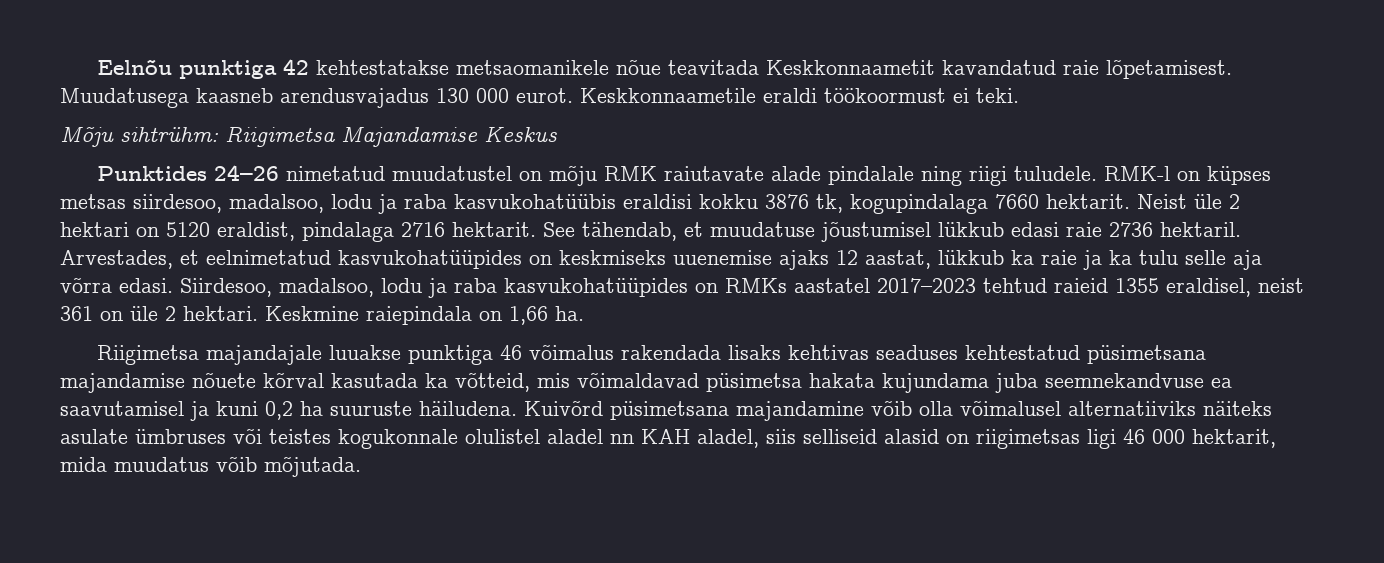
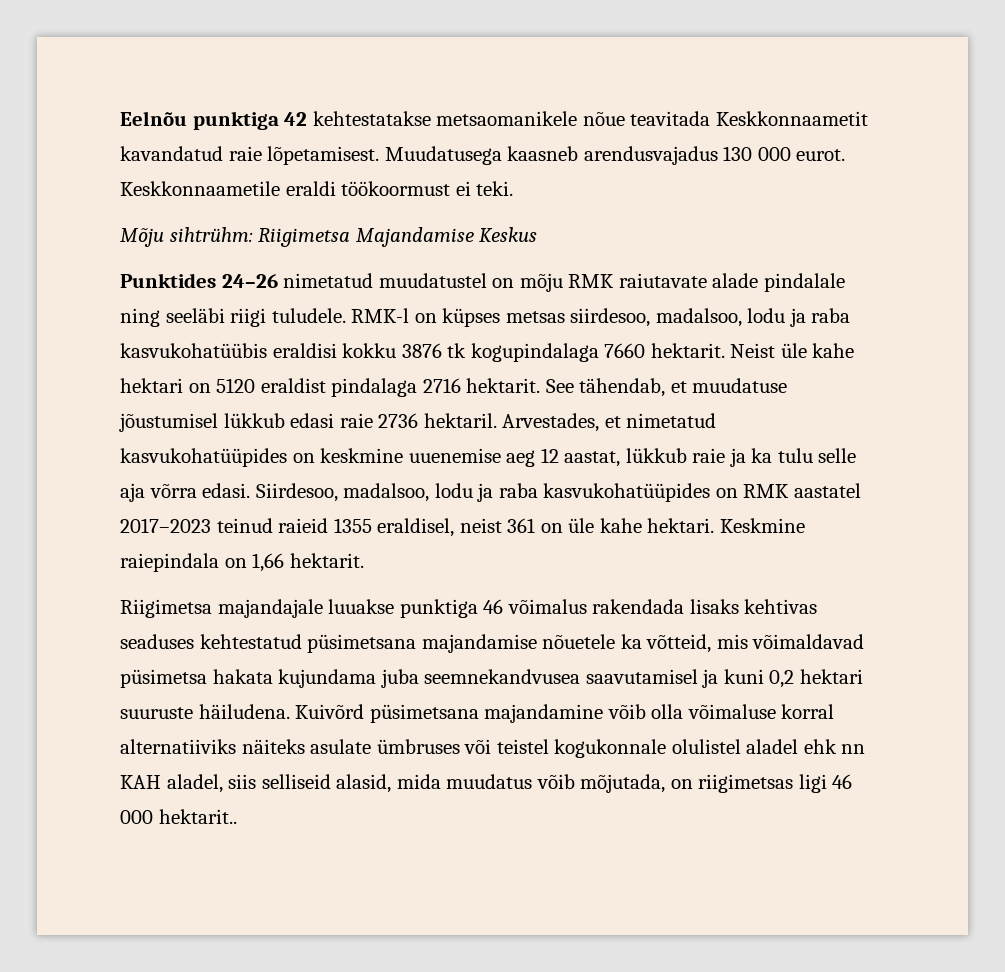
- Punktides 24–26 nimetatud muudatustel on mõju RMK raiutavate alade pindalale ning riigi tuludele.
+ Punktides 24–26 nimetatud muudatustel on mõju RMK raiutavate alade pindalale ning seeläbi riigi tuludele.
- RMK-l on küpses metsas siirdesoo, madalsoo, lodu ja raba kasvukohatüübis eraldisi kokku 3876 tk, kogupindalaga 7660 hektarit.
+ RMK-l on küpses metsas siirdesoo, madalsoo, lodu ja raba kasvukohatüübis eraldisi kokku 3876 tk kogupindalaga 7660 hektarit.
- Neist üle 2 hektari on 5120 eraldist, pindalaga 2716 hektarit.
+ Neist üle kahe hektari on 5120 eraldist pindalaga 2716 hektarit.
- Arvestades, et eelnimetatud kasvukohatüüpides on keskmiseks uuenemise ajaks 12 aastat, lükkub ka raie ja ka tulu selle aja võrra edasi.
+ Arvestades, et nimetatud kasvukohatüüpides on keskmine uuenemise aeg 12 aastat, lükkub raie ja ka tulu selle aja võrra edasi.
- Siirdesoo, madalsoo, lodu ja raba kasvukohatüüpides on RMKs aastatel 2017–2023 tehtud raieid 1355 eraldisel, neist 361 on üle 2 hektari.
+ Siirdesoo, madalsoo, lodu ja raba kasvukohatüüpides on RMK aastatel 2017–2023 teinud raieid 1355 eraldisel, neist 361 on üle kahe hektari.
- Keskmine raiepindala on 1,66 ha.
+ Keskmine raiepindala on 1,66 hektarit.
- Riigimetsa majandajale luuakse punktiga 46 võimalus rakendada lisaks kehtivas seaduses kehtestatud püsimetsana majandamise nõuete kõrval kasutada ka võtteid, mis võimaldavad püsimetsa hakata kujundama juba seemnekandvuse ea saavutamisel ja kuni 0,2 ha suuruste häiludena.
+ Riigimetsa majandajale luuakse punktiga 46 võimalus rakendada lisaks kehtivas seaduses kehtestatud püsimetsana majandamise nõuetele ka võtteid, mis võimaldavad püsimetsa hakata kujundama juba seemnekandvusea saavutamisel ja kuni 0,2 hektari suuruste häiludena.
- Kuivõrd püsimetsana majandamine võib olla võimalusel alternatiiviks näiteks asulate ümbruses või teistes kogukonnale olulistel aladel nn KAH aladel, siis selliseid alasid on riigimetsas ligi 46 000 hektarit, mida muudatus võib mõjutada.
+ Kuivõrd püsimetsana majandamine võib olla võimaluse korral alternatiiviks näiteks asulate ümbruses või teistel kogukonnale olulistel aladel ehk nn KAH aladel, siis selliseid alasid, mida muudatus võib mõjutada, on riigimetsas ligi 46 000 hektarit..

